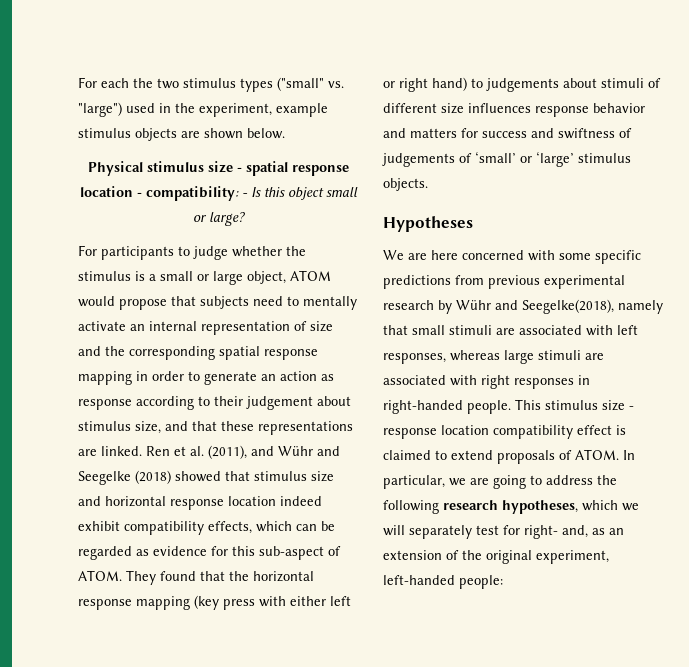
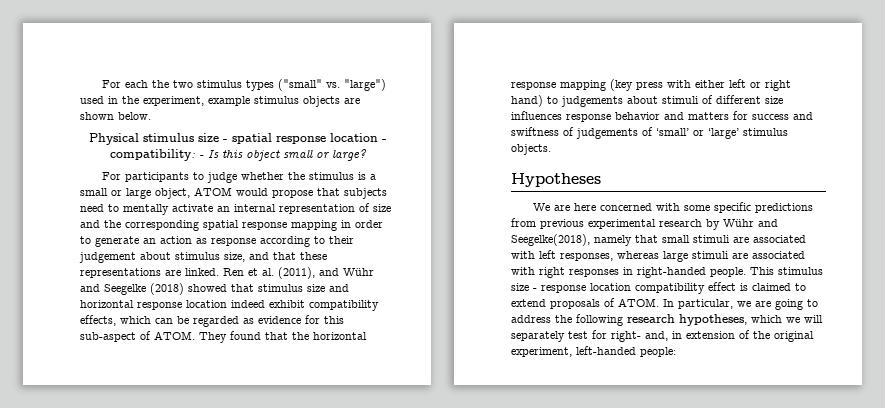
- In particular, we are going to address the following research hypotheses, which we will separately test for right- and, as an extension of the original experiment, left-handed people:
+ In particular, we are going to address the following research hypotheses, which we will separately test for right- and, in extension of the original experiment, left-handed people:

